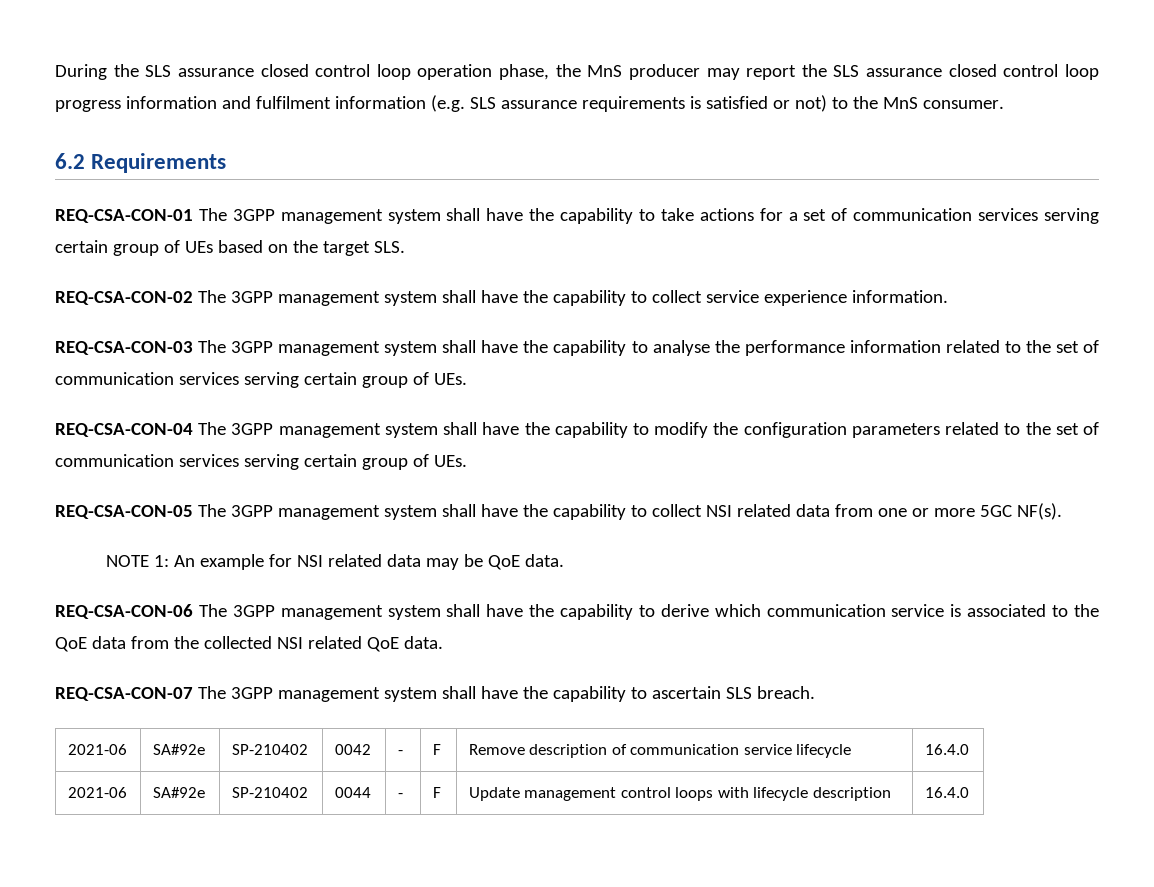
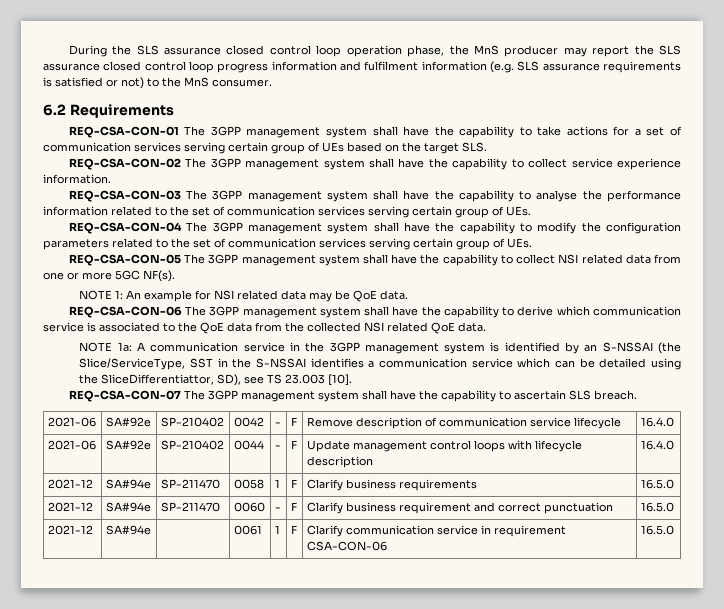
+ NOTE 1a: A communication service in the 3GPP management system is identified by an S-NSSAI (the Slice/ServiceType, SST in the S-NSSAI identifies a communication service which can be detailed using the SliceDifferentiattor, SD), see TS 23.003 [10].
+ 2021-12 | SA#94e | SP-211470 | 0058 | 1 | F | Clarify business requirements | 16.5.0
+ 2021-12 | SA#94e | SP-211470 | 0060 | - | F | Clarify business requirement and correct punctuation | 16.5.0
+ 2021-12 | SA#94e | | 0061 | 1 | F | Clarify communication service in requirement CSA-CON-06 | 16.5.0

